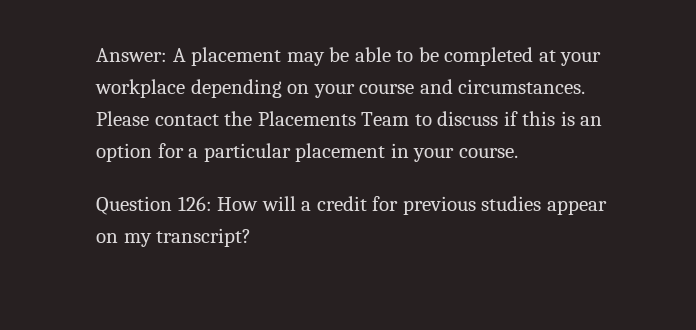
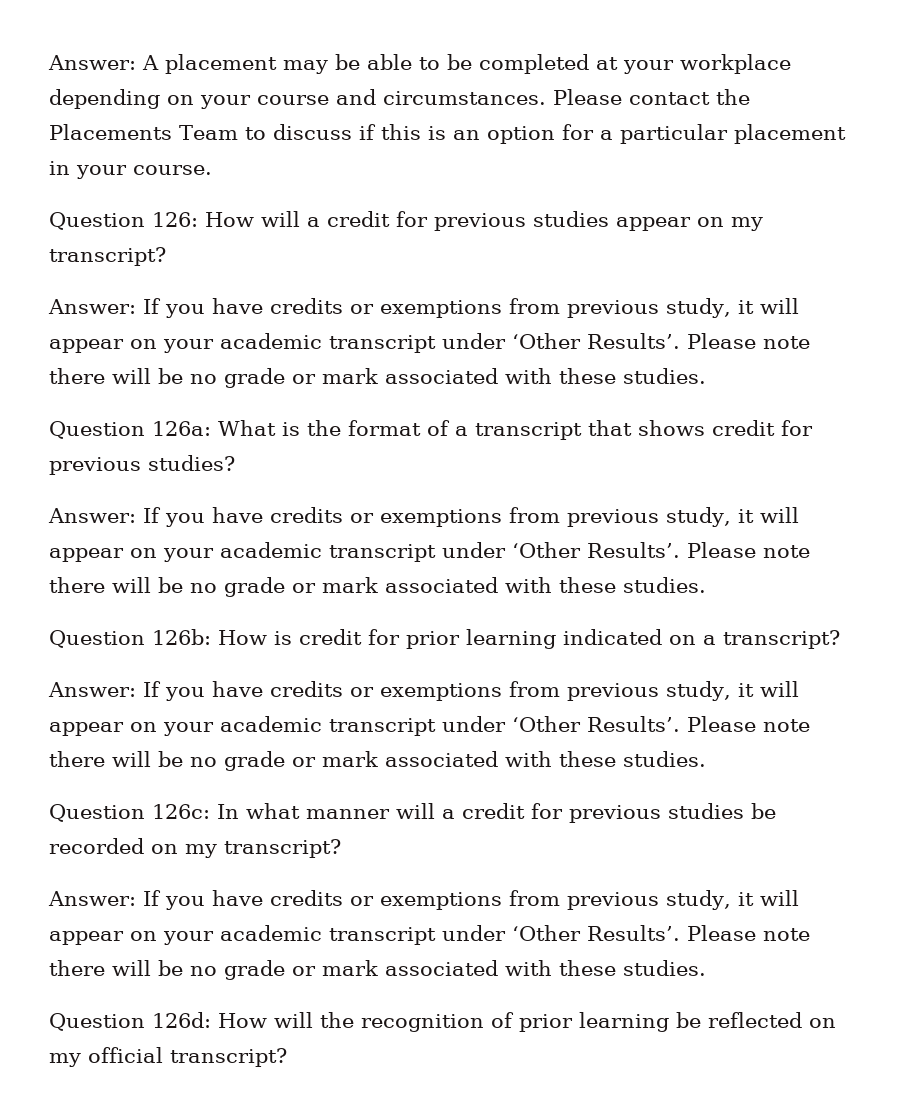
  Question 126: How will a credit for previous studies appear on my transcript?
+ Answer: If you have credits or exemptions from previous study, it will appear on your academic transcript under ‘Other Results’. Please note there will be no grade or mark associated with these studies.
+ Question 126a: What is the format of a transcript that shows credit for previous studies?
+ Answer: If you have credits or exemptions from previous study, it will appear on your academic transcript under ‘Other Results’. Please note there will be no grade or mark associated with these studies.
+ Question 126b: How is credit for prior learning indicated on a transcript?
+ Answer: If you have credits or exemptions from previous study, it will appear on your academic transcript under ‘Other Results’. Please note there will be no grade or mark associated with these studies.
+ Question 126c: In what manner will a credit for previous studies be recorded on my transcript?
+ Answer: If you have credits or exemptions from previous study, it will appear on your academic transcript under ‘Other Results’. Please note there will be no grade or mark associated with these studies.
+ Question 126d: How will the recognition of prior learning be reflected on my official transcript?

